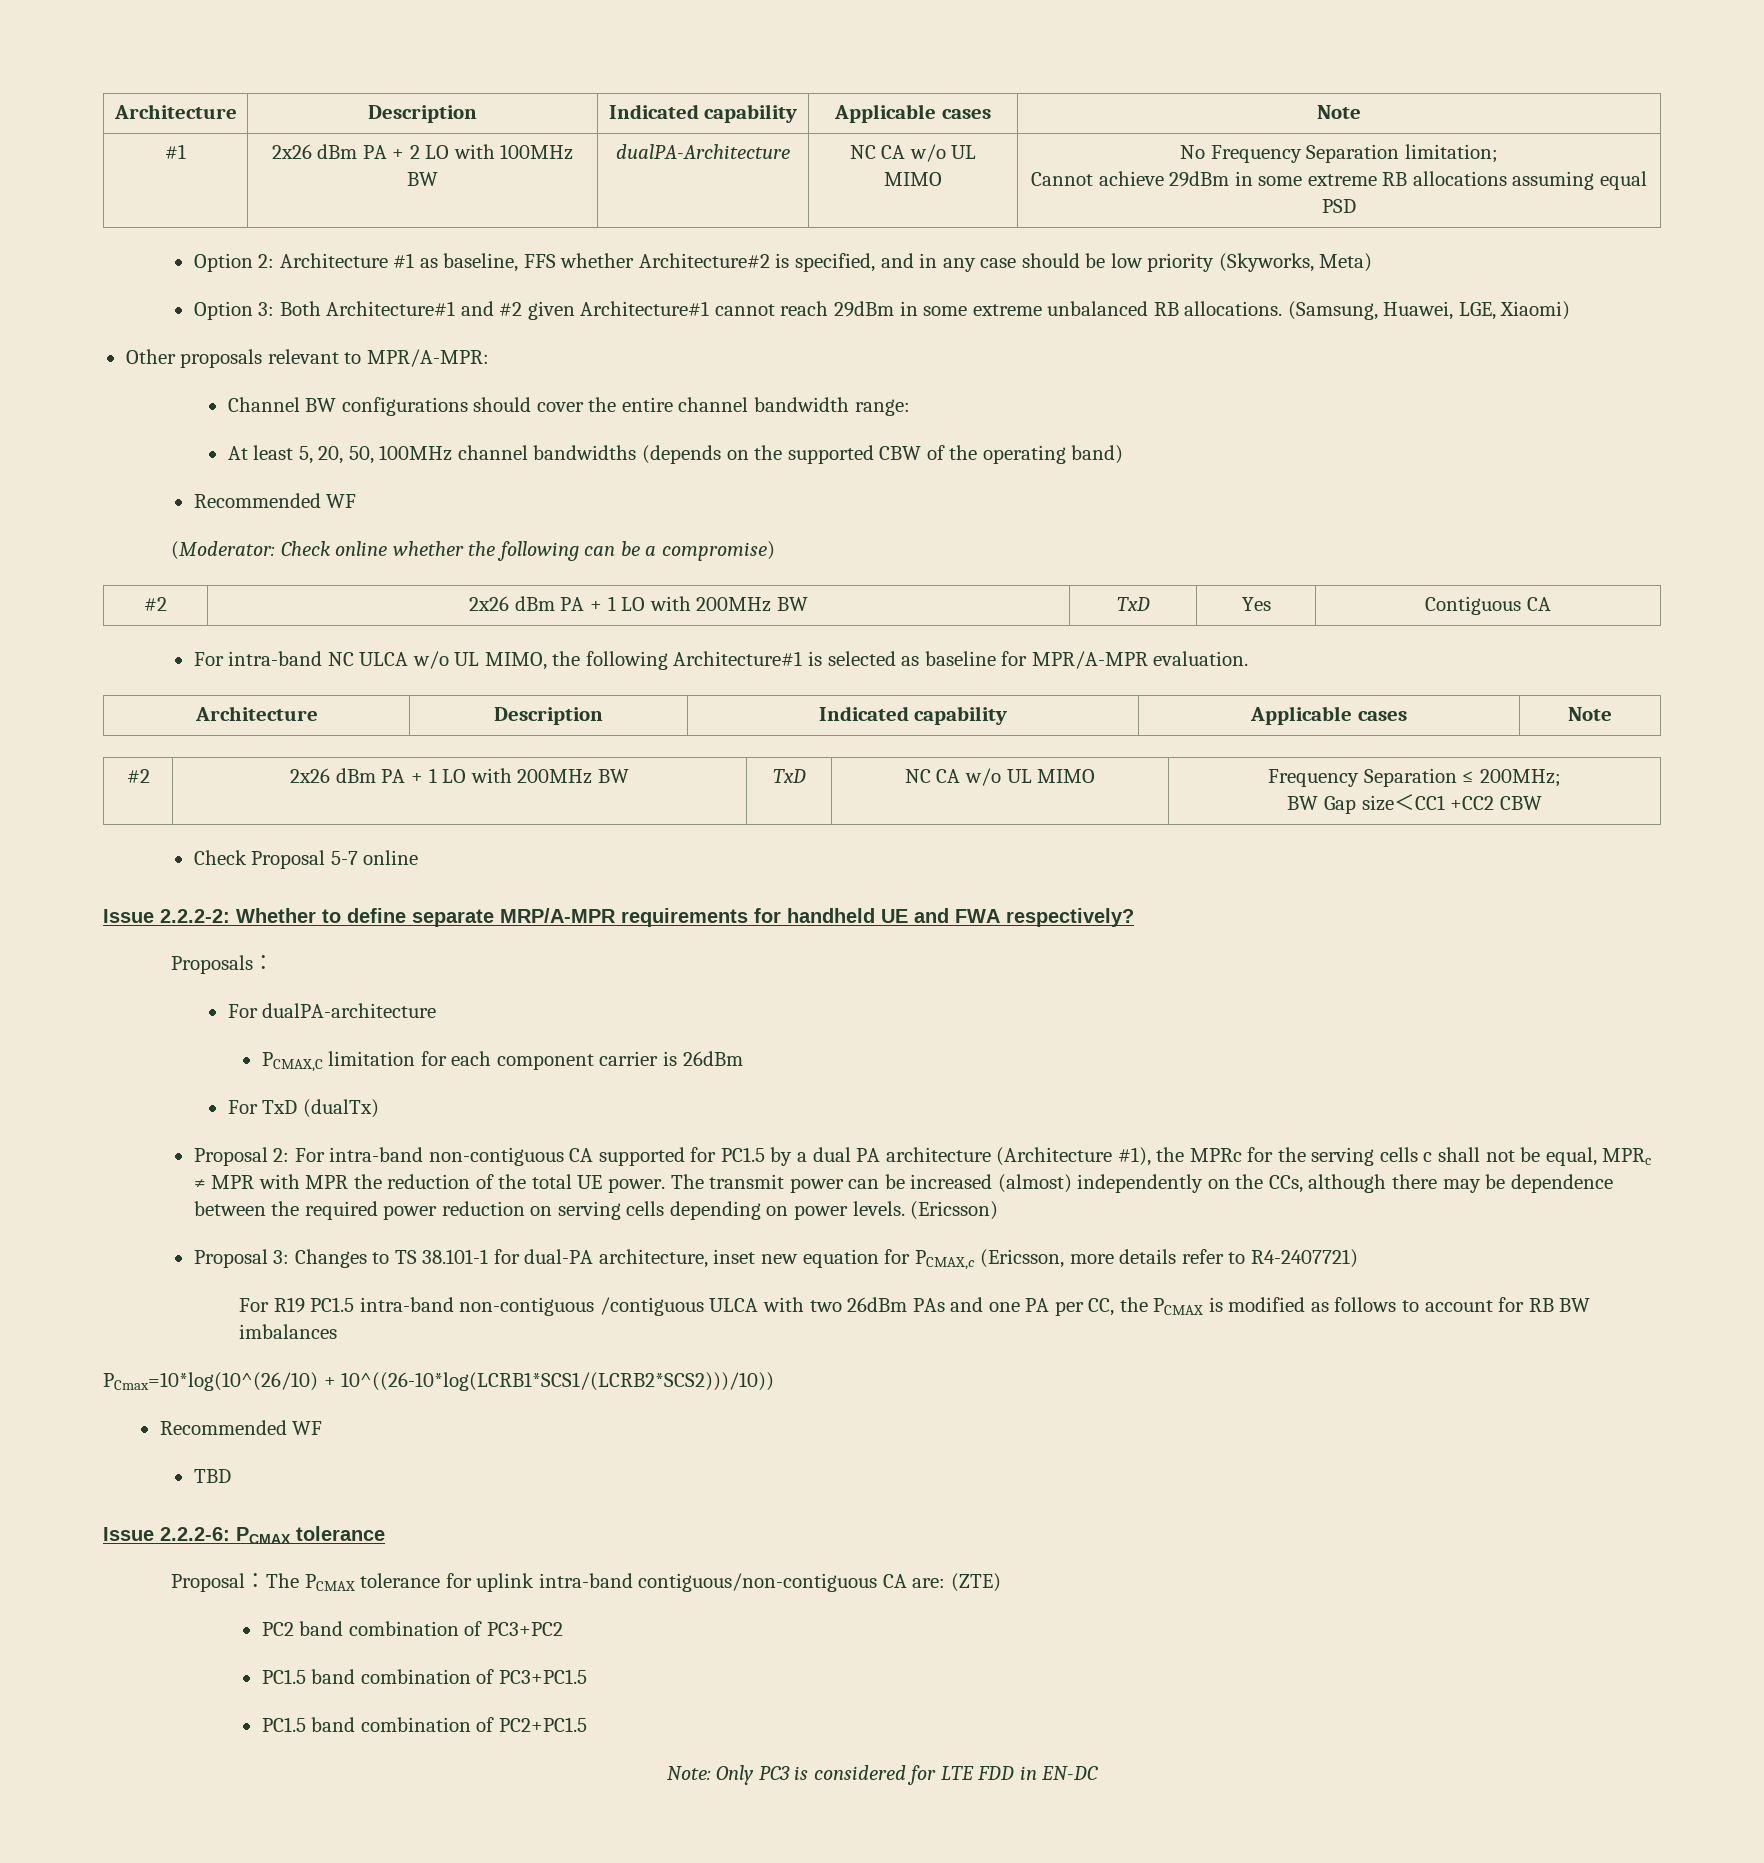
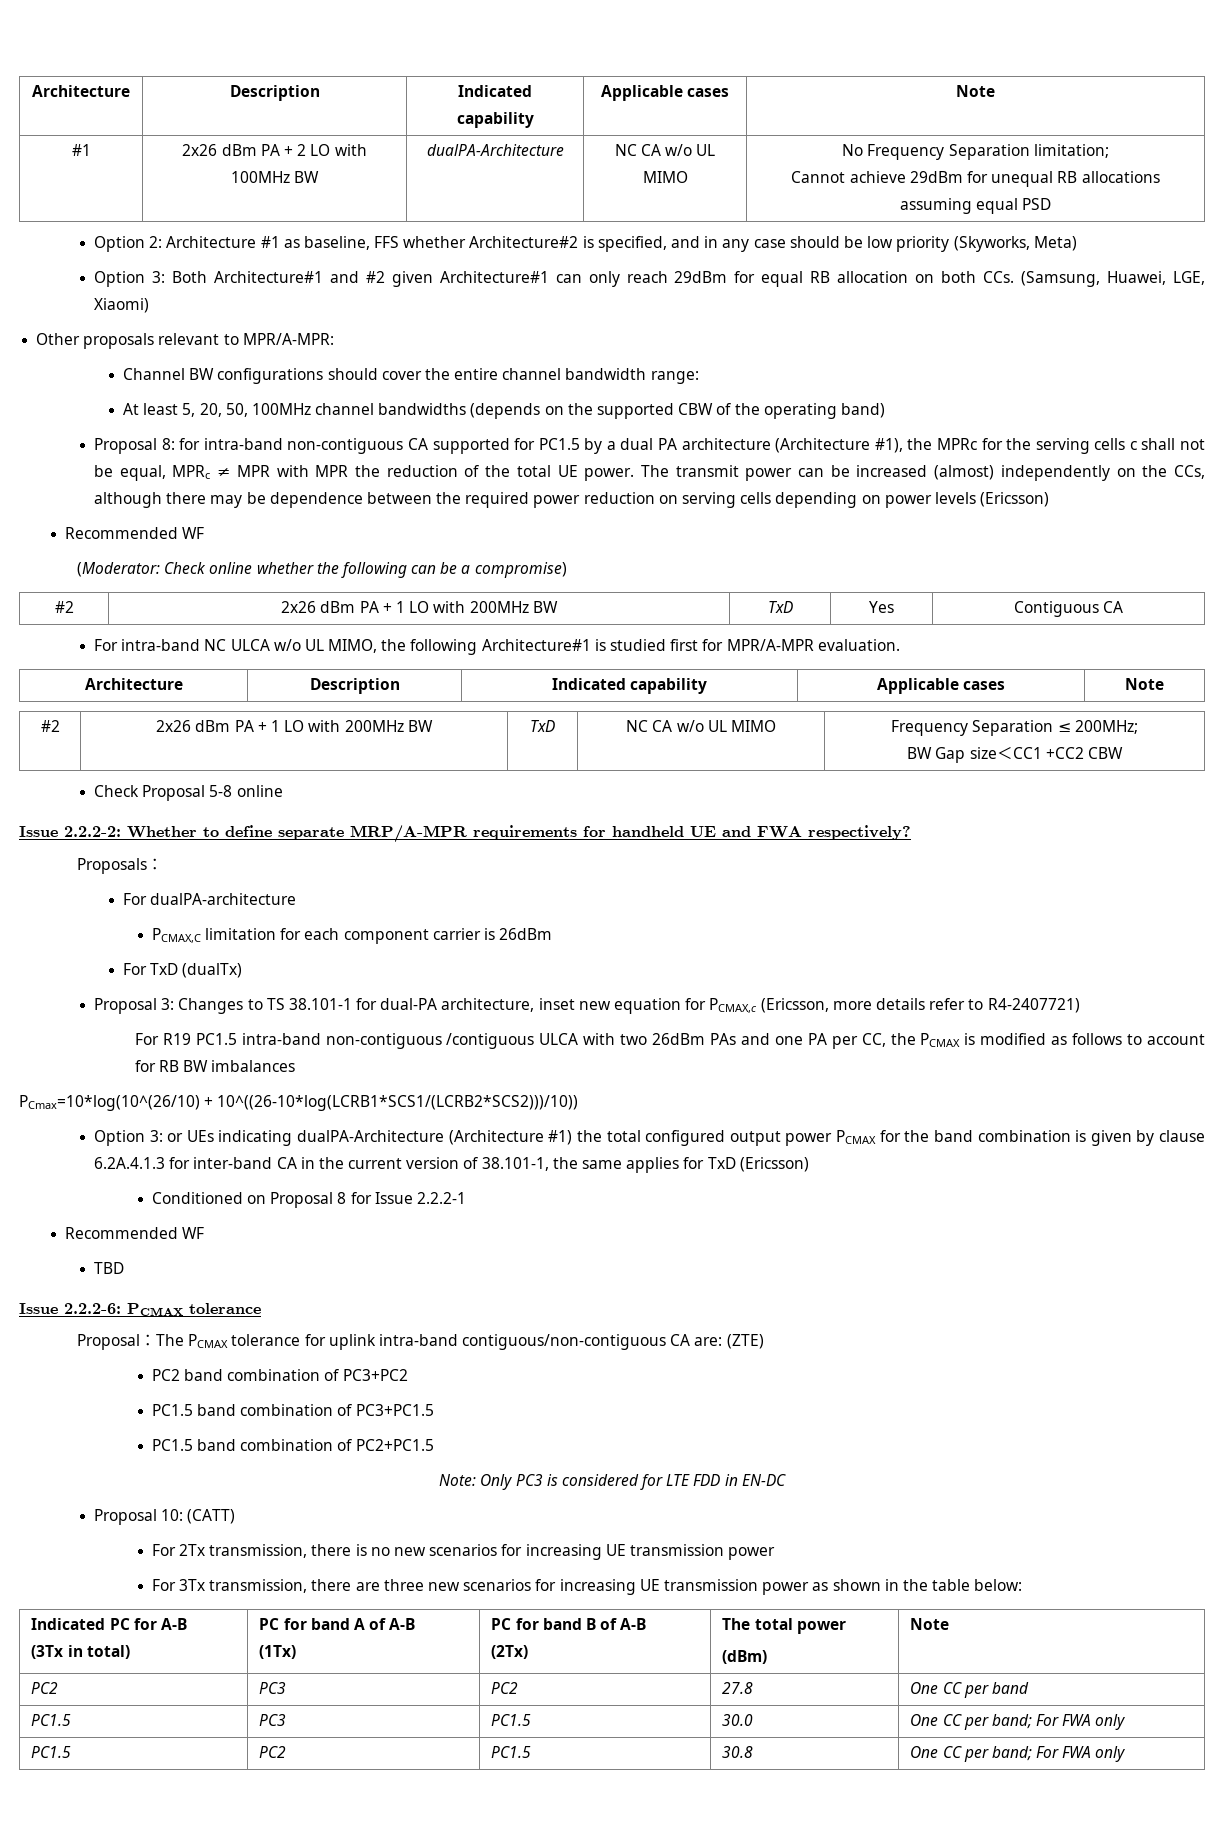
  #1 | 2x26 dBm PA + 2 LO with 100MHz BW | dualPA-Architecture | NC CA w/o UL MIMO | No Frequency Separation limitation;
- Cannot achieve 29dBm in some extreme RB allocations assuming equal PSD
+ Cannot achieve 29dBm for unequal RB allocations assuming equal PSD
- Option 3: Both Architecture#1 and #2 given Architecture#1 cannot reach 29dBm in some extreme unbalanced RB allocations. (Samsung, Huawei, LGE, Xiaomi)
+ Option 3: Both Architecture#1 and #2 given Architecture#1 can only reach 29dBm for equal RB allocation on both CCs. (Samsung, Huawei, LGE, Xiaomi)
  At least 5, 20, 50, 100MHz channel bandwidths (depends on the supported CBW of the operating band)
- Recommended WF
- (Moderator: Check online whether the following can be a compromise)
- #2 | 2x26 dBm PA + 1 LO with 200MHz BW | TxD | Yes | Contiguous CA
- For intra-band NC ULCA w/o UL MIMO, the following Architecture#1 is selected as baseline for MPR/A-MPR evaluation.
- Architecture | Description | Indicated capability | Applicable cases | Note
- #2 | 2x26 dBm PA + 1 LO with 200MHz BW | TxD | NC CA w/o UL MIMO | Frequency Separation ≤ 200MHz;
- BW Gap size＜CC1 +CC2 CBW
- Check Proposal 5-7 online
- Issue 2.2.2-2: Whether to define separate MRP/A-MPR requirements for handheld UE and FWA respectively?
- Proposals：
- For dualPA-architecture
- PCMAX,C limitation for each component carrier is 26dBm
- For TxD (dualTx)
- Proposal 2: For intra-band non-contiguous CA supported for PC1.5 by a dual PA architecture (Architecture #1), the MPRc for the serving cells c shall not be equal, MPRc ≠ MPR with MPR the reduction of the total UE power.
+ Proposal 8: for intra-band non-contiguous CA supported for PC1.5 by a dual PA architecture (Architecture #1), the MPRc for the serving cells c shall not be equal, MPRc ≠ MPR with MPR the reduction of the total UE power.
- The transmit power can be increased (almost) independently on the CCs, although there may be dependence between the required power reduction on serving cells depending on power levels. (Ericsson)
+ The transmit power can be increased (almost) independently on the CCs, although there may be dependence between the required power reduction on serving cells depending on power levels (Ericsson)
+ Recommended WF
+ (Moderator: Check online whether the following can be a compromise)
+ #2 | 2x26 dBm PA + 1 LO with 200MHz BW | TxD | Yes | Contiguous CA
+ For intra-band NC ULCA w/o UL MIMO, the following Architecture#1 is studied first for MPR/A-MPR evaluation.
+ Architecture | Description | Indicated capability | Applicable cases | Note
+ #2 | 2x26 dBm PA + 1 LO with 200MHz BW | TxD | NC CA w/o UL MIMO | Frequency Separation ≤ 200MHz;
+ BW Gap size＜CC1 +CC2 CBW
+ Check Proposal 5-8 online
+ Issue 2.2.2-2: Whether to define separate MRP/A-MPR requirements for handheld UE and FWA respectively?
+ Proposals：
+ For dualPA-architecture
+ PCMAX,C limitation for each component carrier is 26dBm
+ For TxD (dualTx)
+ Option 3: or UEs indicating dualPA-Architecture (Architecture #1) the total configured output power PCMAX for the band combination is given by clause 6.2A.4.1.3 for inter-band CA in the current version of 38.101-1, the same applies for TxD (Ericsson)
+ Conditioned on Proposal 8 for Issue 2.2.2-1
+ Proposal 10: (CATT)
+ For 2Tx transmission, there is no new scenarios for increasing UE transmission power
+ For 3Tx transmission, there are three new scenarios for increasing UE transmission power as shown in the table below:
+ Indicated PC for A-B
+ (3Tx in total) | PC for band A of A-B
+ (1Tx) | PC for band B of A-B
+ (2Tx) | The total power
+ (dBm) | Note
+ PC2 | PC3 | PC2 | 27.8 | One CC per band
+ PC1.5 | PC3 | PC1.5 | 30.0 | One CC per band; For FWA only
+ PC1.5 | PC2 | PC1.5 | 30.8 | One CC per band; For FWA only

